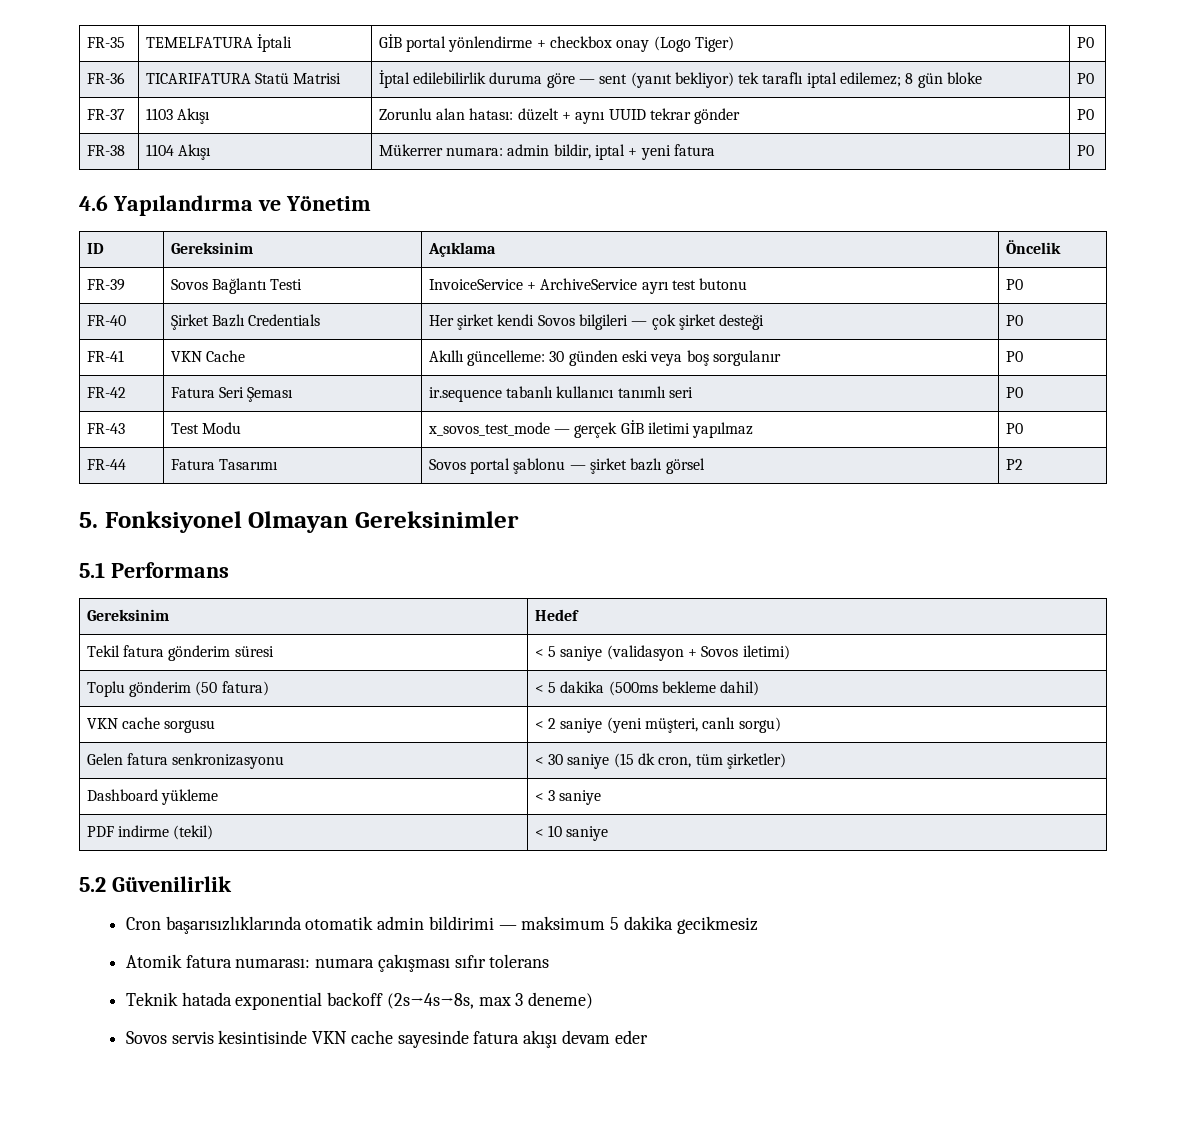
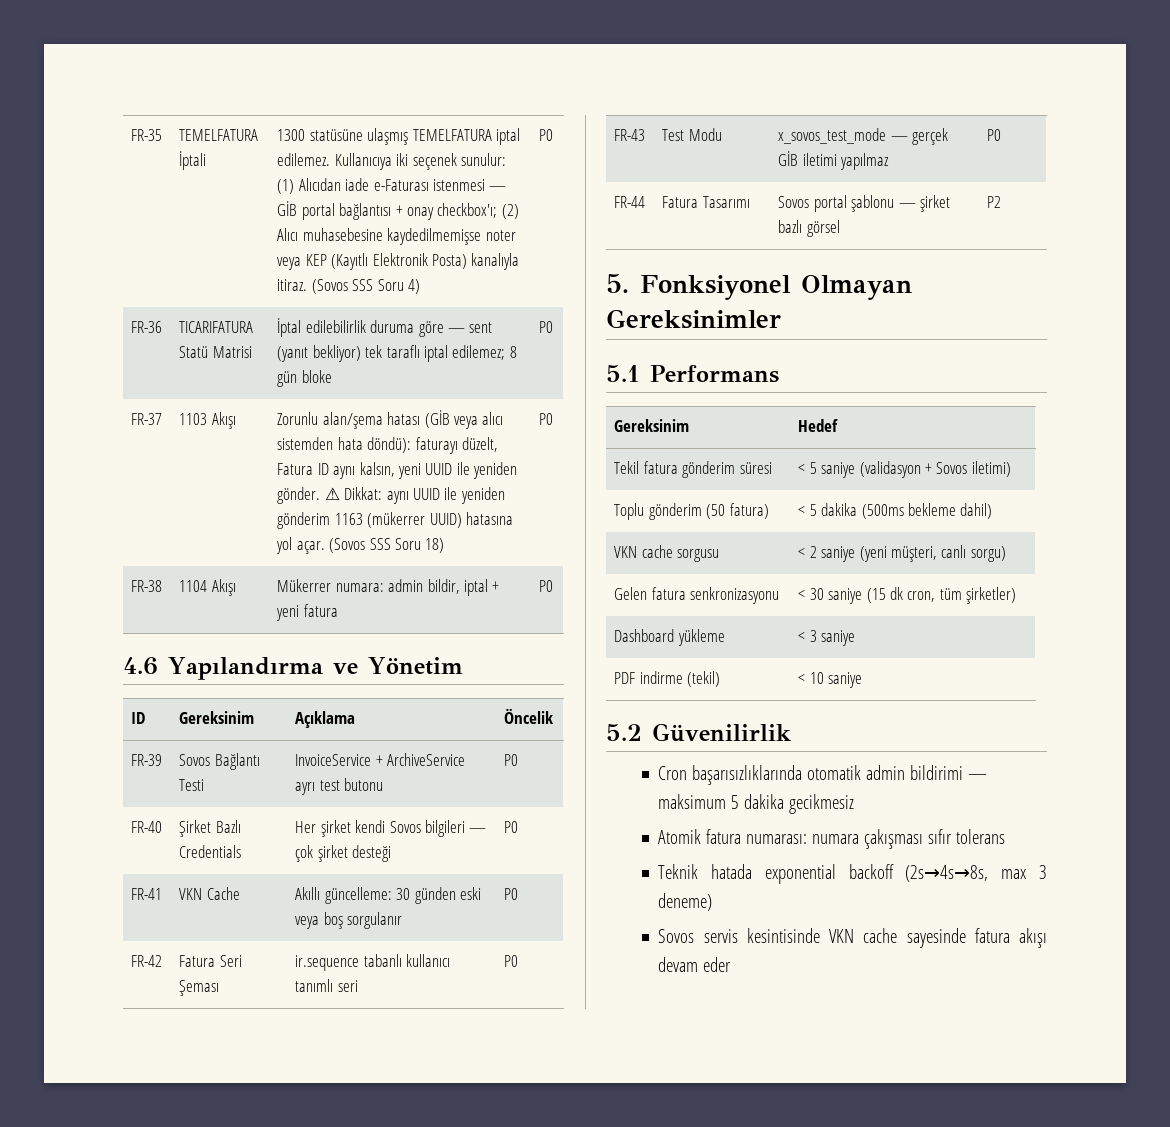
- GİB portal yönlendirme + checkbox onay (Logo Tiger)
+ 1300 statüsüne ulaşmış TEMELFATURA iptal edilemez. Kullanıcıya iki seçenek sunulur: (1) Alıcıdan iade e-Faturası istenmesi — GİB portal bağlantısı + onay checkbox'ı; (2) Alıcı muhasebesine kaydedilmemişse noter veya KEP (Kayıtlı Elektronik Posta) kanalıyla itiraz. (Sovos SSS Soru 4)
- Zorunlu alan hatası: düzelt + aynı UUID tekrar gönder
+ Zorunlu alan/şema hatası (GİB veya alıcı sistemden hata döndü): faturayı düzelt, Fatura ID aynı kalsın, yeni UUID ile yeniden gönder. ⚠ Dikkat: aynı UUID ile yeniden gönderim 1163 (mükerrer UUID) hatasına yol açar. (Sovos SSS Soru 18)

